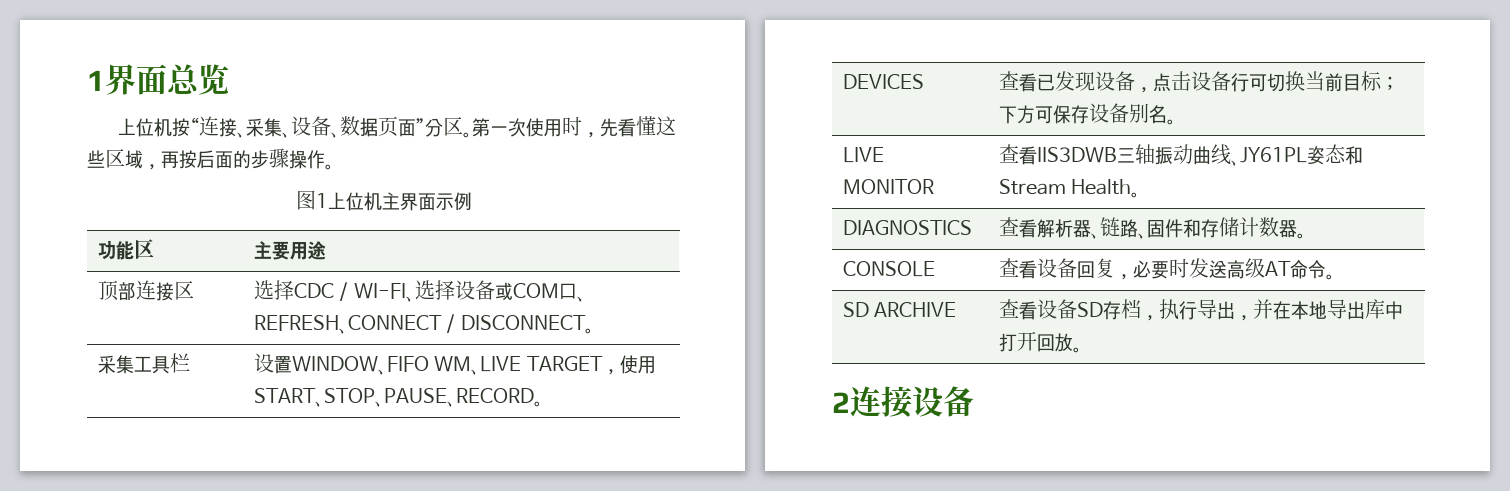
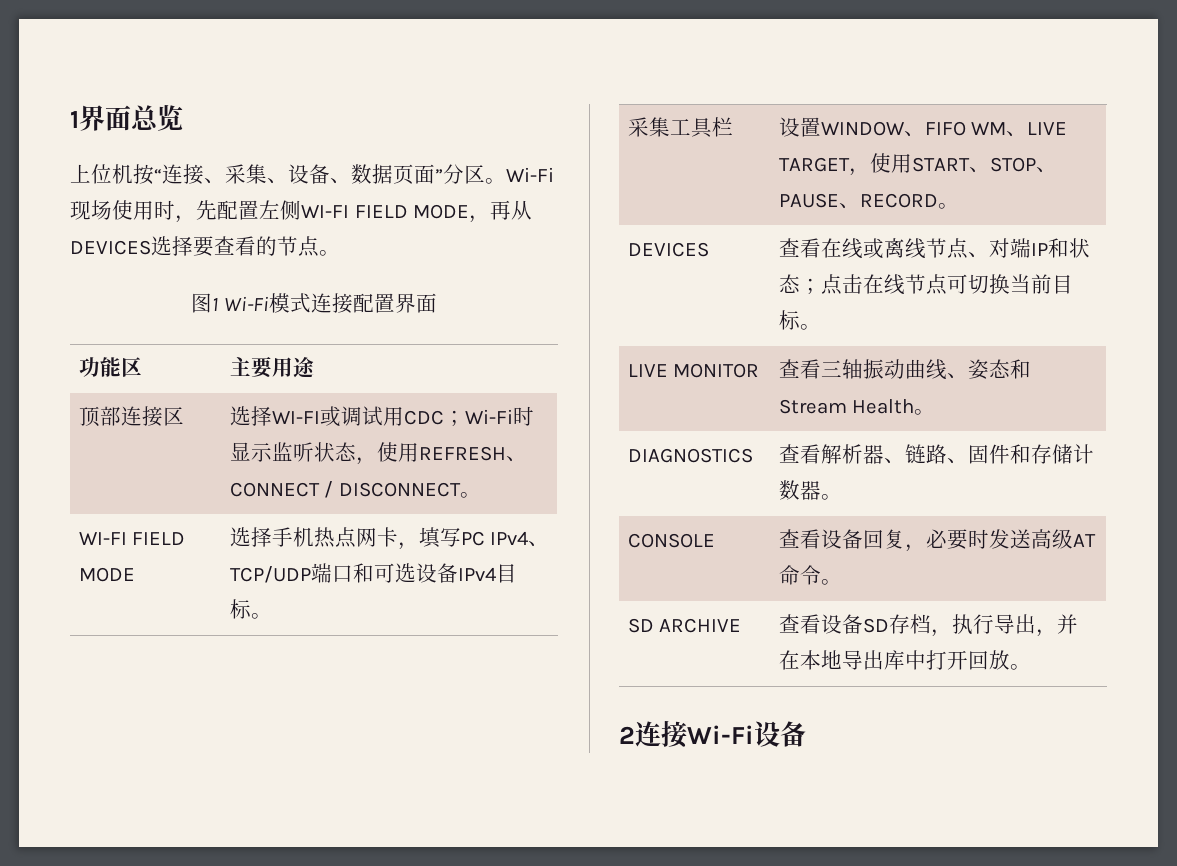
- 第一次使用时，先看懂这些区域，再按后面的步骤操作。
- 图1上位机主界面示例
+ Wi-Fi现场使用时，先配置左侧WI-FI FIELD MODE，再从DEVICES选择要查看的节点。
+ 图1 Wi-Fi模式连接配置界面
- 顶部连接区 | 选择CDC / WI-FI、选择设备或COM口、REFRESH、CONNECT / DISCONNECT。
+ 顶部连接区 | 选择WI-FI或调试用CDC；Wi-Fi时显示监听状态，使用REFRESH、CONNECT / DISCONNECT。
+ WI-FI FIELD MODE | 选择手机热点网卡，填写PC IPv4、TCP/UDP端口和可选设备IPv4目标。
- DEVICES | 查看已发现设备，点击设备行可切换当前目标；下方可保存设备别名。
+ DEVICES | 查看在线或离线节点、对端IP和状态；点击在线节点可切换当前目标。
- LIVE MONITOR | 查看IIS3DWB三轴振动曲线、JY61PL姿态和Stream Health。
+ LIVE MONITOR | 查看三轴振动曲线、姿态和Stream Health。
- 2连接设备
+ 2连接Wi-Fi设备

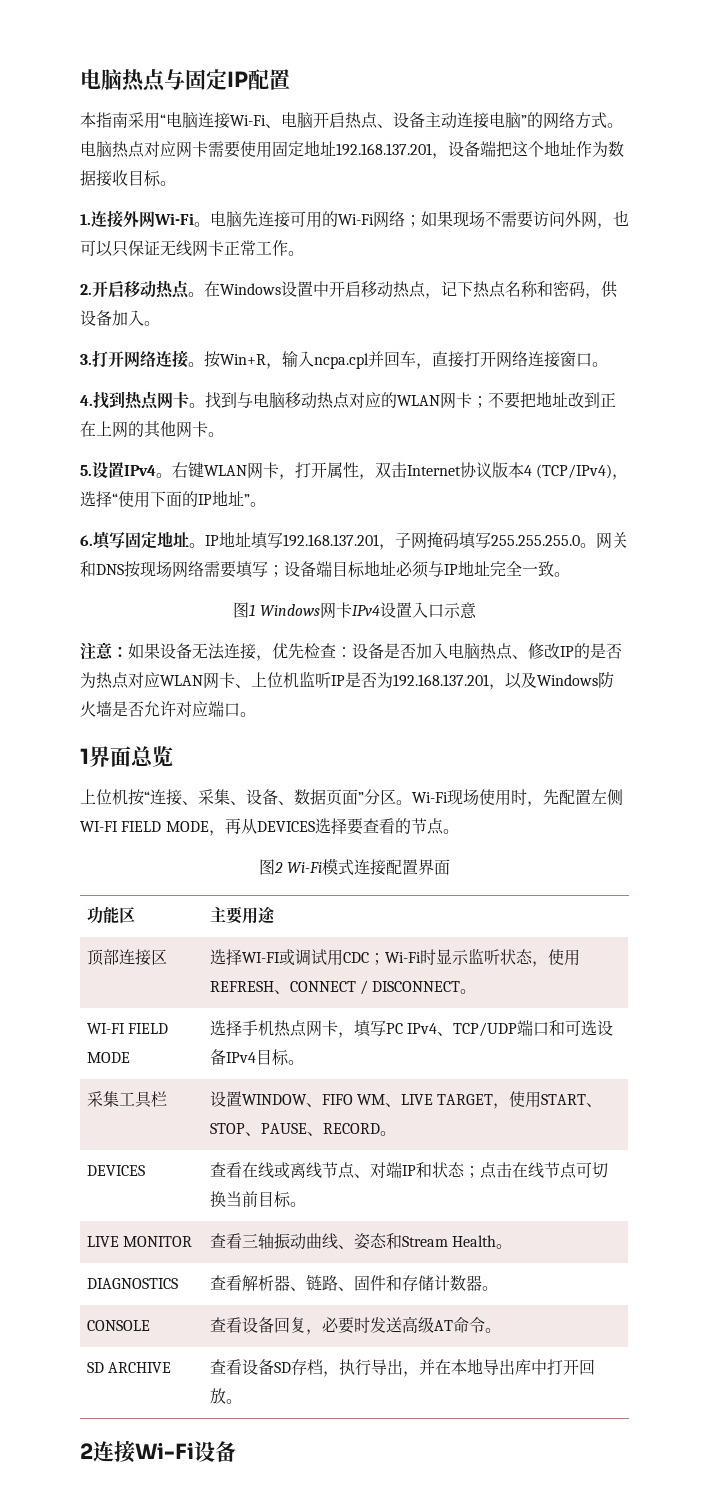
+ 电脑热点与固定IP配置
+ 本指南采用“电脑连接Wi-Fi、电脑开启热点、设备主动连接电脑”的网络方式。电脑热点对应网卡需要使用固定地址192.168.137.201，设备端把这个地址作为数据接收目标。
+ 1.连接外网Wi-Fi。电脑先连接可用的Wi-Fi网络；如果现场不需要访问外网，也可以只保证无线网卡正常工作。
+ 2.开启移动热点。在Windows设置中开启移动热点，记下热点名称和密码，供设备加入。
+ 3.打开网络连接。按Win+R，输入ncpa.cpl并回车，直接打开网络连接窗口。
+ 4.找到热点网卡。找到与电脑移动热点对应的WLAN网卡；不要把地址改到正在上网的其他网卡。
+ 5.设置IPv4。右键WLAN网卡，打开属性，双击Internet协议版本4 (TCP/IPv4)，选择“使用下面的IP地址”。
+ 6.填写固定地址。IP地址填写192.168.137.201，子网掩码填写255.255.255.0。网关和DNS按现场网络需要填写；设备端目标地址必须与IP地址完全一致。
+ 图1 Windows网卡IPv4设置入口示意
+ 注意：如果设备无法连接，优先检查：设备是否加入电脑热点、修改IP的是否为热点对应WLAN网卡、上位机监听IP是否为192.168.137.201，以及Windows防火墙是否允许对应端口。
- 图1 Wi-Fi模式连接配置界面
+ 图2 Wi-Fi模式连接配置界面

